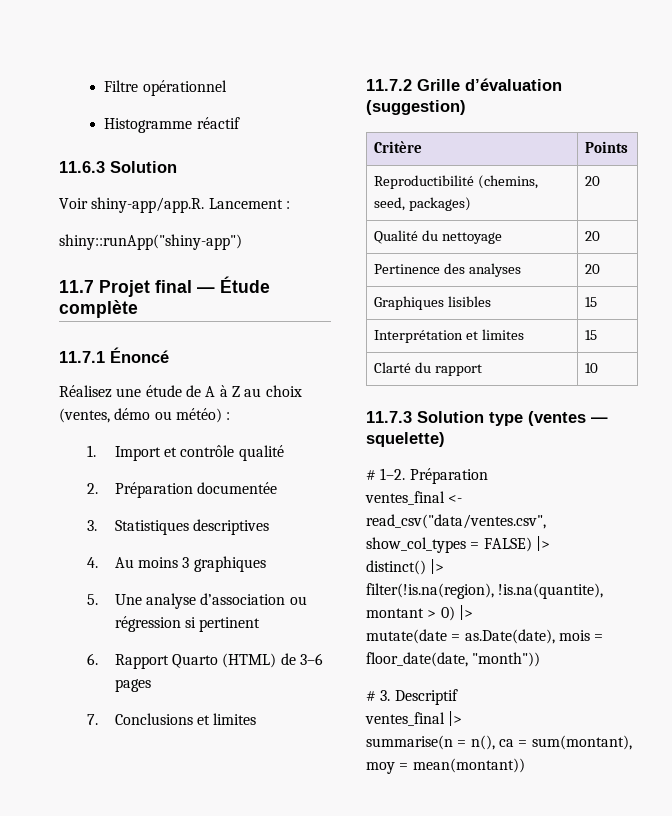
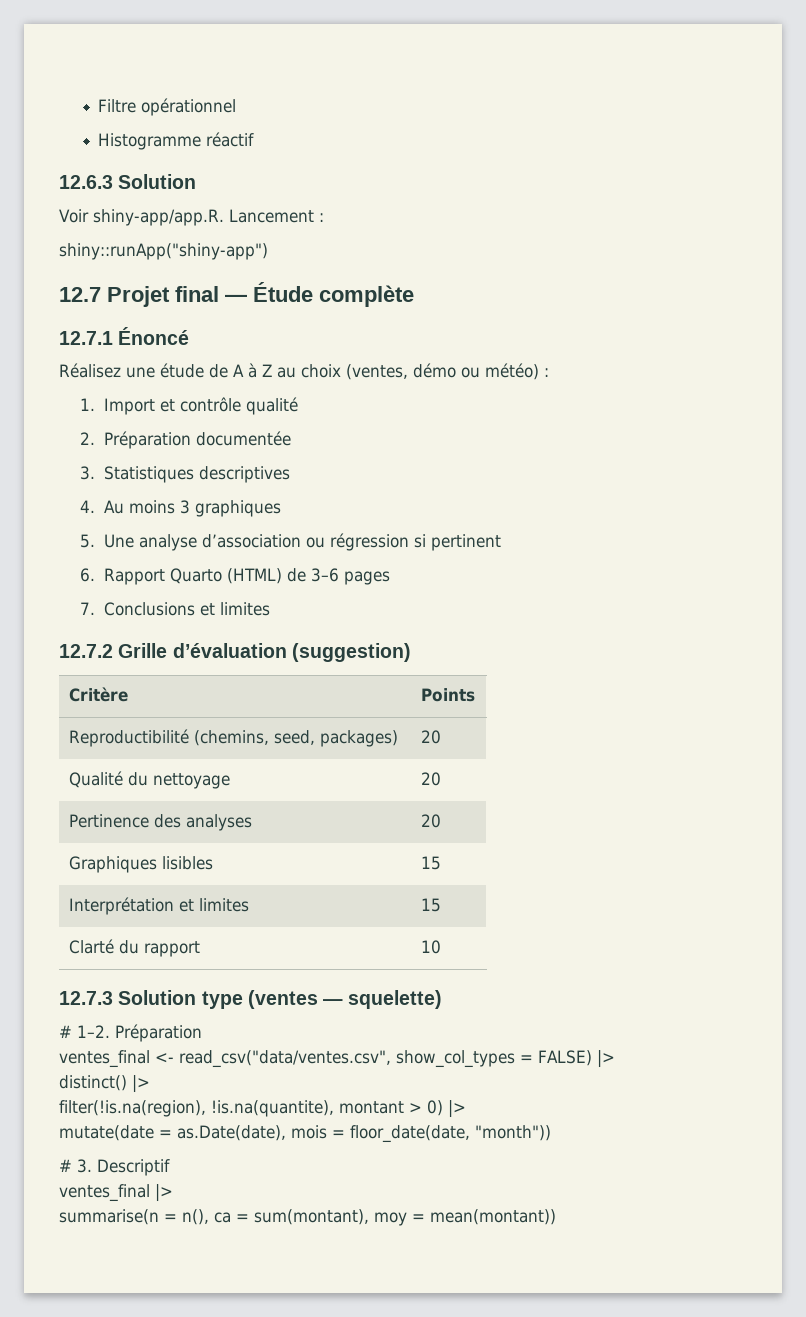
- 11.6.3 Solution
+ 12.6.3 Solution
- 11.7 Projet final — Étude complète
+ 12.7 Projet final — Étude complète
- 11.7.1 Énoncé
+ 12.7.1 Énoncé
- 11.7.2 Grille d’évaluation (suggestion)
+ 12.7.2 Grille d’évaluation (suggestion)
- 11.7.3 Solution type (ventes — squelette)
+ 12.7.3 Solution type (ventes — squelette)

